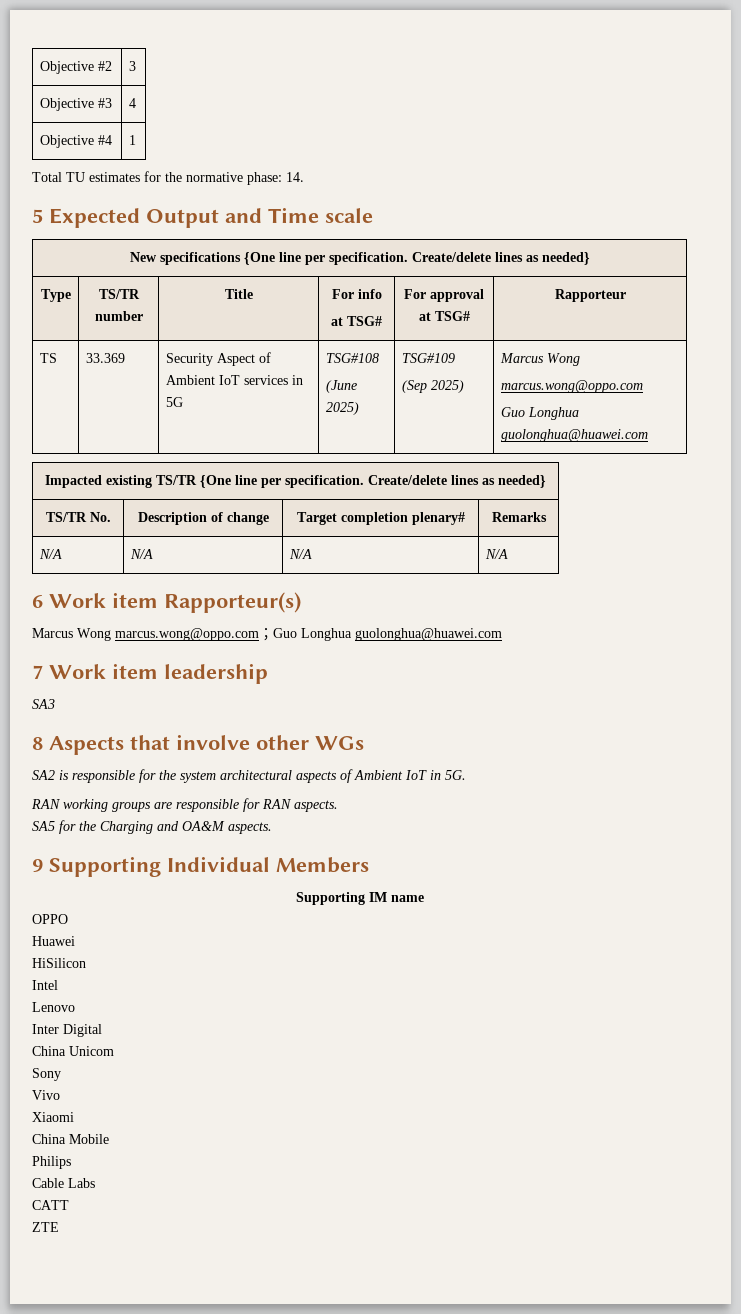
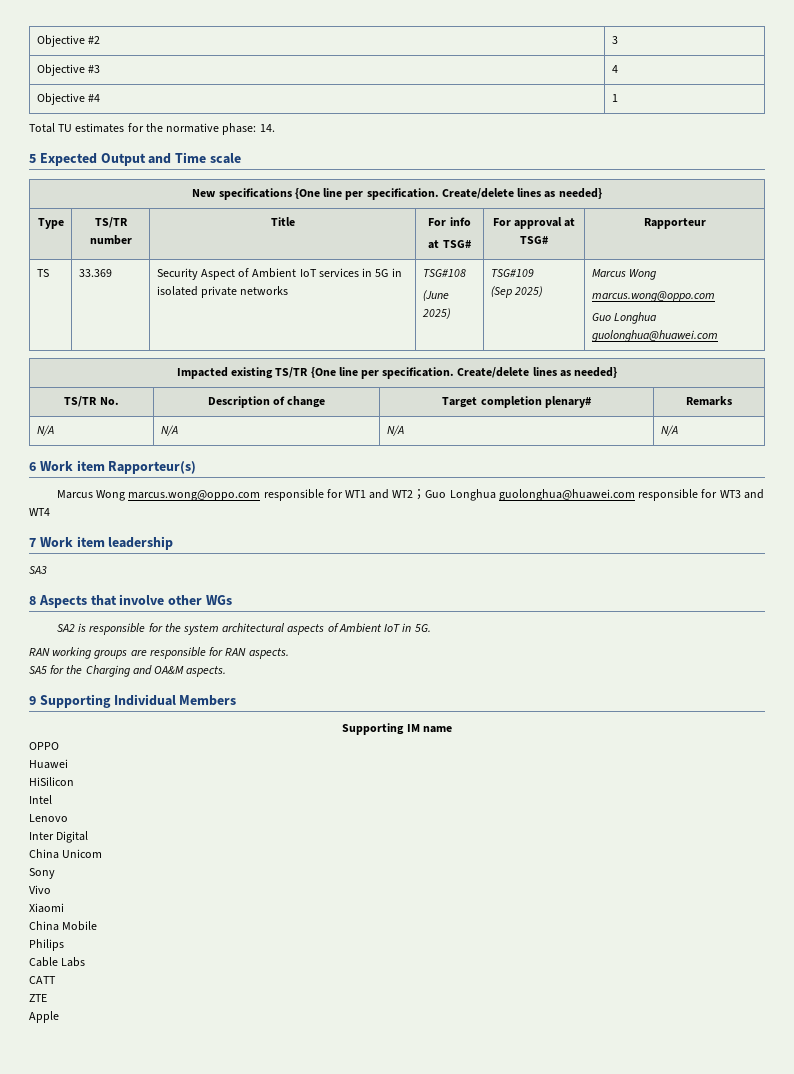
- TS | 33.369 | Security Aspect of Ambient IoT services in 5G | TSG#108
+ TS | 33.369 | Security Aspect of Ambient IoT services in 5G in isolated private networks | TSG#108
- Marcus Wong marcus.wong@oppo.com；Guo Longhua guolonghua@huawei.com
+ Marcus Wong marcus.wong@oppo.com responsible for WT1 and WT2；Guo Longhua guolonghua@huawei.com responsible for WT3 and WT4
+ Apple

